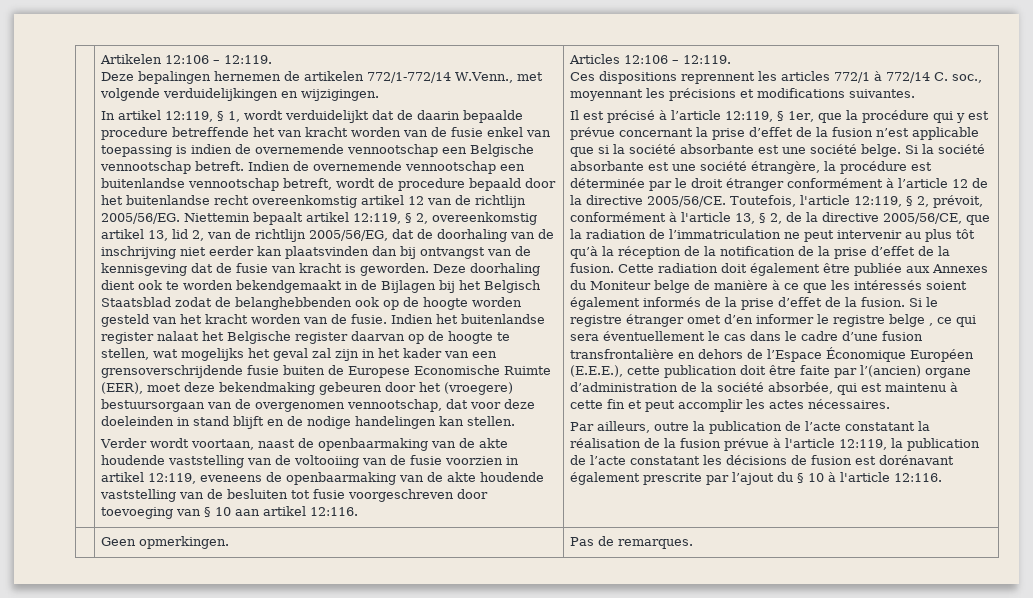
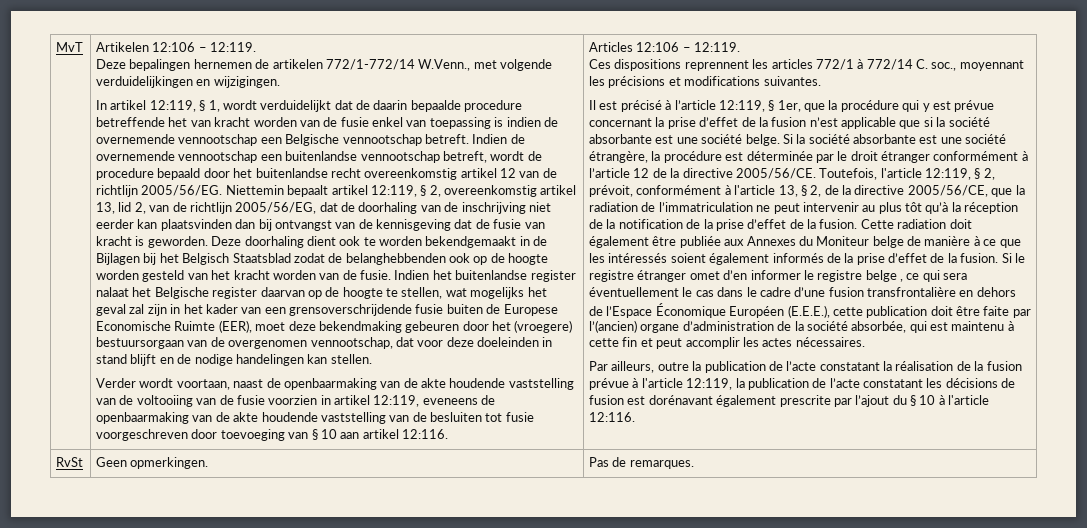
+ MvT
- | Geen opmerkingen. | Pas de remarques.
+ RvSt | Geen opmerkingen. | Pas de remarques.

